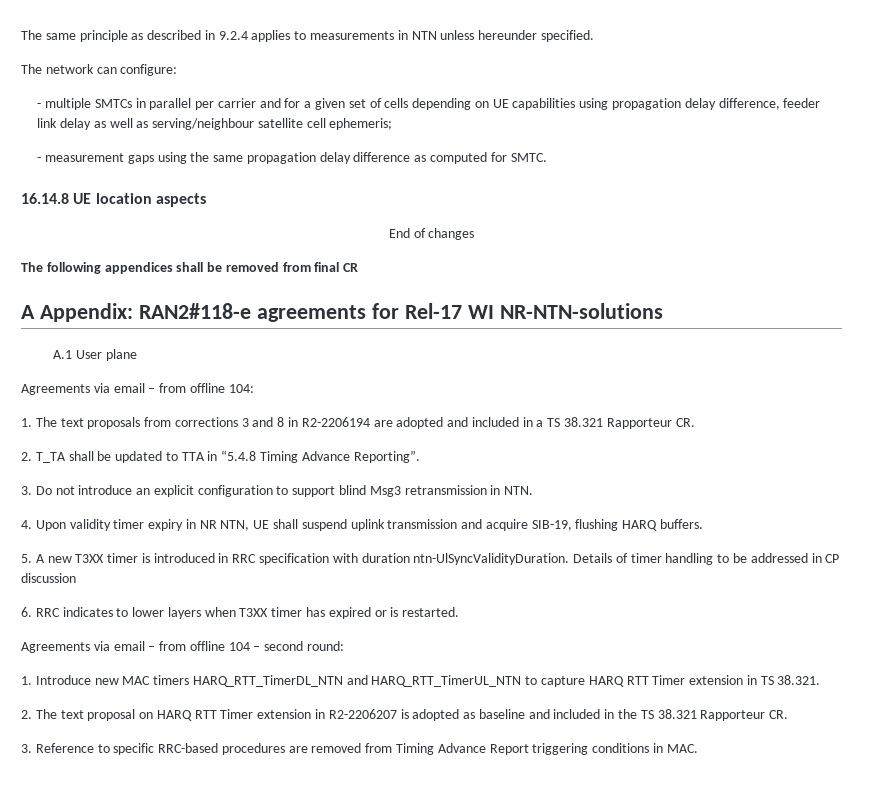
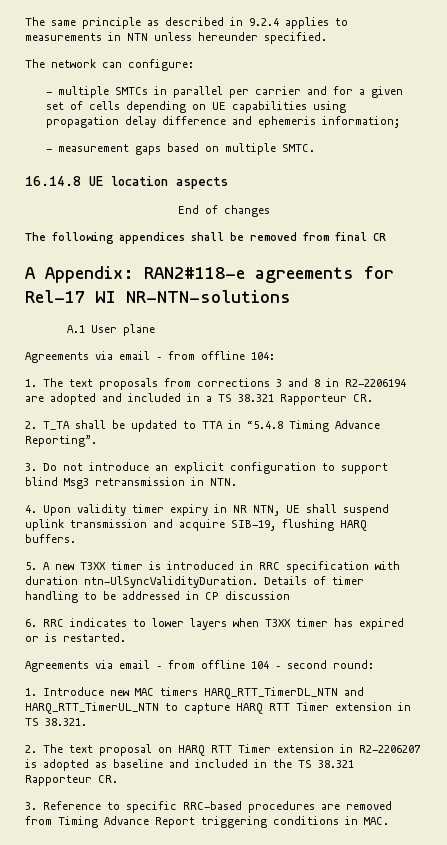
- - multiple SMTCs in parallel per carrier and for a given set of cells depending on UE capabilities using propagation delay difference, feeder link delay as well as serving/neighbour satellite cell ephemeris;
- - measurement gaps using the same propagation delay difference as computed for SMTC.
+ - multiple SMTCs in parallel per carrier and for a given set of cells depending on UE capabilities using propagation delay difference and ephemeris information;
+ - measurement gaps based on multiple SMTC.

